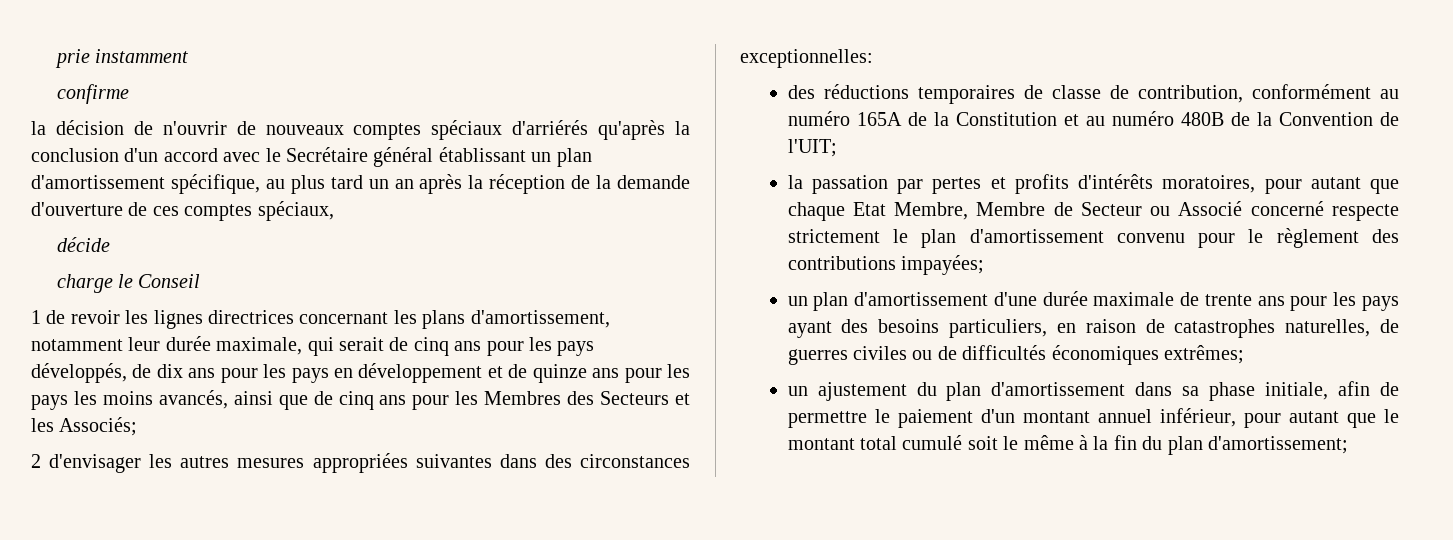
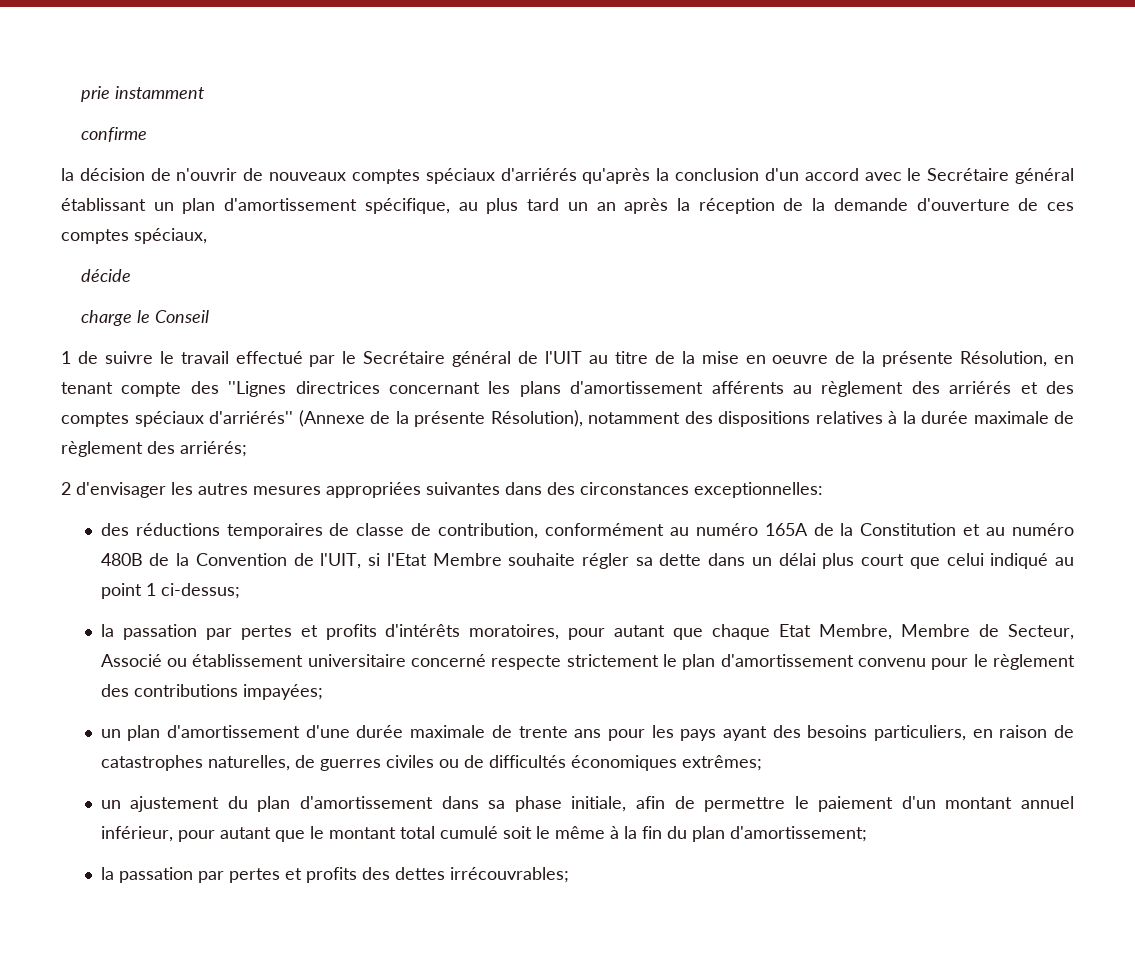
- 1 de revoir les lignes directrices concernant les plans d'amortissement, notamment leur durée maximale, qui serait de cinq ans pour les pays développés, de dix ans pour les pays en développement et de quinze ans pour les pays les moins avancés, ainsi que de cinq ans pour les Membres des Secteurs et les Associés;
+ 1 de suivre le travail effectué par le Secrétaire général de l'UIT au titre de la mise en oeuvre de la présente Résolution, en tenant compte des ''Lignes directrices concernant les plans d'amortissement afférents au règlement des arriérés et des comptes spéciaux d'arriérés'' (Annexe de la présente Résolution), notamment des dispositions relatives à la durée maximale de règlement des arriérés;
- des réductions temporaires de classe de contribution, conformément au numéro 165A de la Constitution et au numéro 480B de la Convention de l'UIT;
+ des réductions temporaires de classe de contribution, conformément au numéro 165A de la Constitution et au numéro 480B de la Convention de l'UIT, si l'Etat Membre souhaite régler sa dette dans un délai plus court que celui indiqué au point 1 ci-dessus;
- la passation par pertes et profits d'intérêts moratoires, pour autant que chaque Etat Membre, Membre de Secteur ou Associé concerné respecte strictement le plan d'amortissement convenu pour le règlement des contributions impayées;
+ la passation par pertes et profits d'intérêts moratoires, pour autant que chaque Etat Membre, Membre de Secteur, Associé ou établissement universitaire concerné respecte strictement le plan d'amortissement convenu pour le règlement des contributions impayées;
+ la passation par pertes et profits des dettes irrécouvrables;

